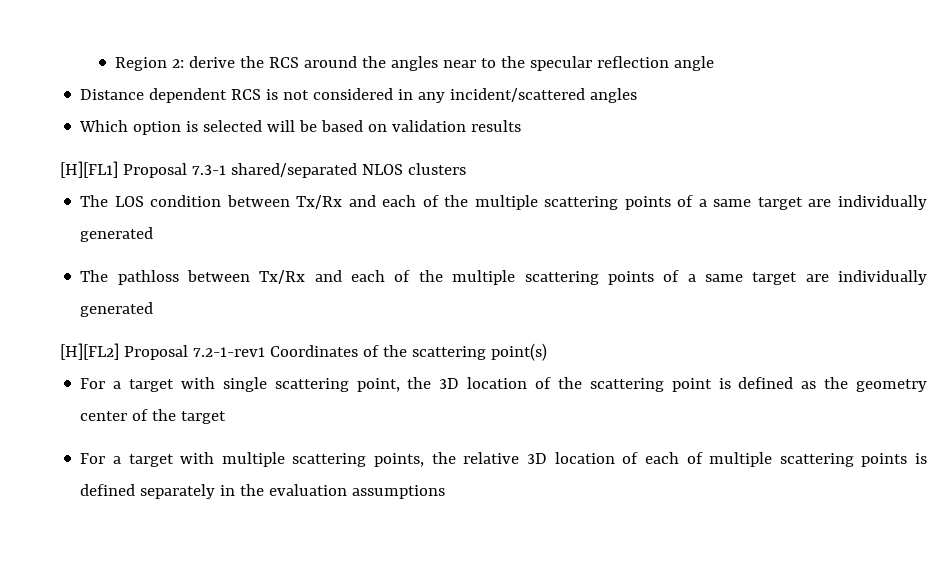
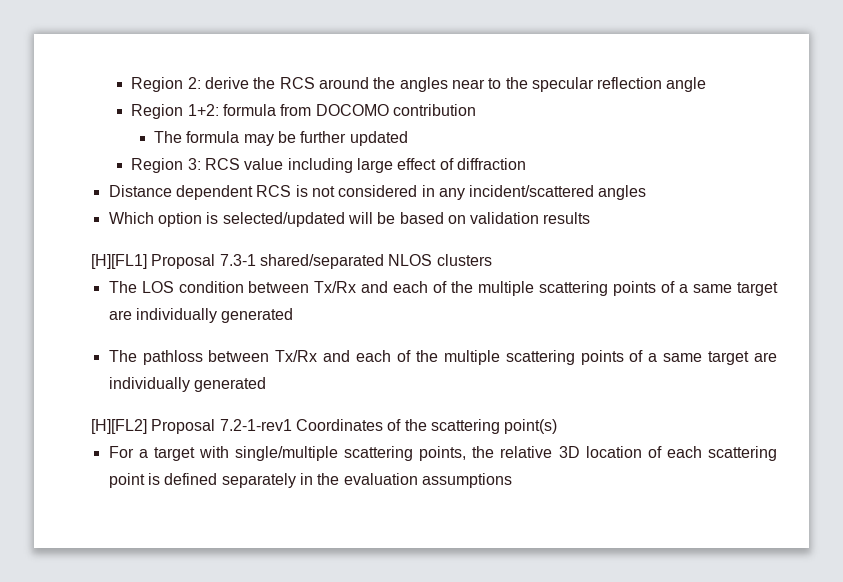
+ Region 1+2: formula from DOCOMO contribution
+ The formula may be further updated
+ Region 3: RCS value including large effect of diffraction
- Which option is selected will be based on validation results
+ Which option is selected/updated will be based on validation results
- For a target with single scattering point, the 3D location of the scattering point is defined as the geometry center of the target
- For a target with multiple scattering points, the relative 3D location of each of multiple scattering points is defined separately in the evaluation assumptions
+ For a target with single/multiple scattering points, the relative 3D location of each scattering point is defined separately in the evaluation assumptions

